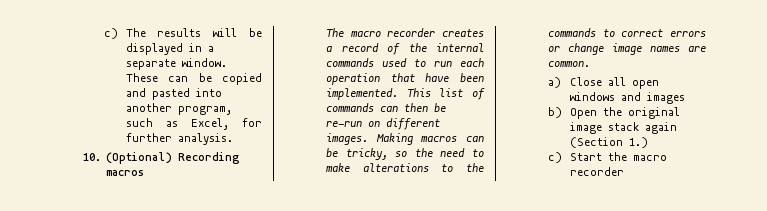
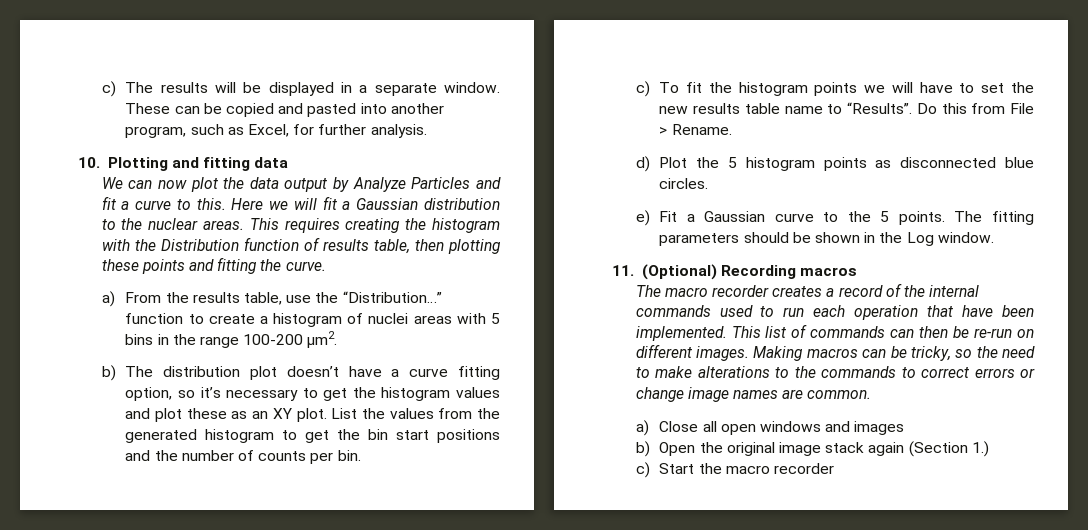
- 10. (Optional) Recording macros
+ 10. Plotting and fitting data
+ We can now plot the data output by Analyze Particles and fit a curve to this. Here we will fit a Gaussian distribution to the nuclear areas. This requires creating the histogram with the Distribution function of results table, then plotting these points and fitting the curve.
+ a) From the results table, use the “Distribution…” function to create a histogram of nuclei areas with 5 bins in the range 100-200 µm2.
+ b) The distribution plot doesn’t have a curve fitting option, so it’s necessary to get the histogram values and plot these as an XY plot. List the values from the generated histogram to get the bin start positions and the number of counts per bin.
+ c) To fit the histogram points we will have to set the new results table name to “Results”. Do this from File > Rename.
+ d) Plot the 5 histogram points as disconnected blue circles.
+ e) Fit a Gaussian curve to the 5 points. The fitting parameters should be shown in the Log window.
+ 11. (Optional) Recording macros

